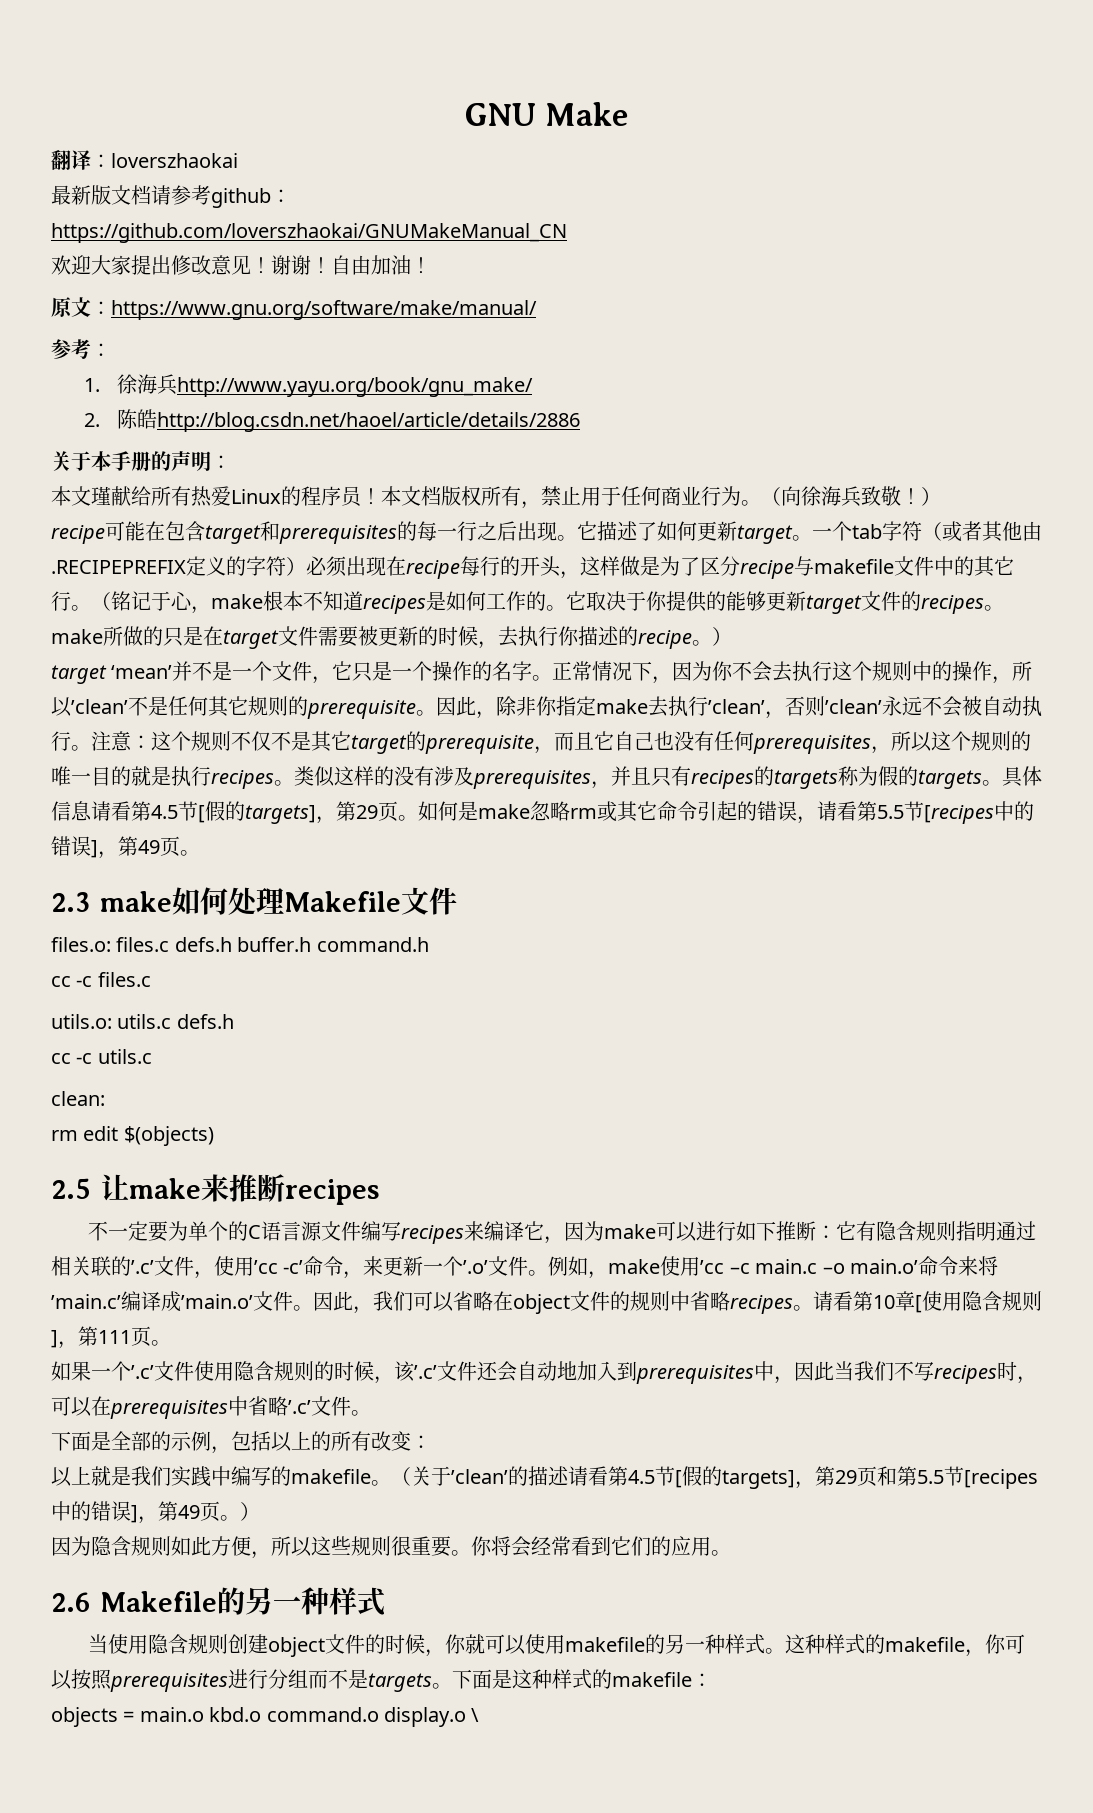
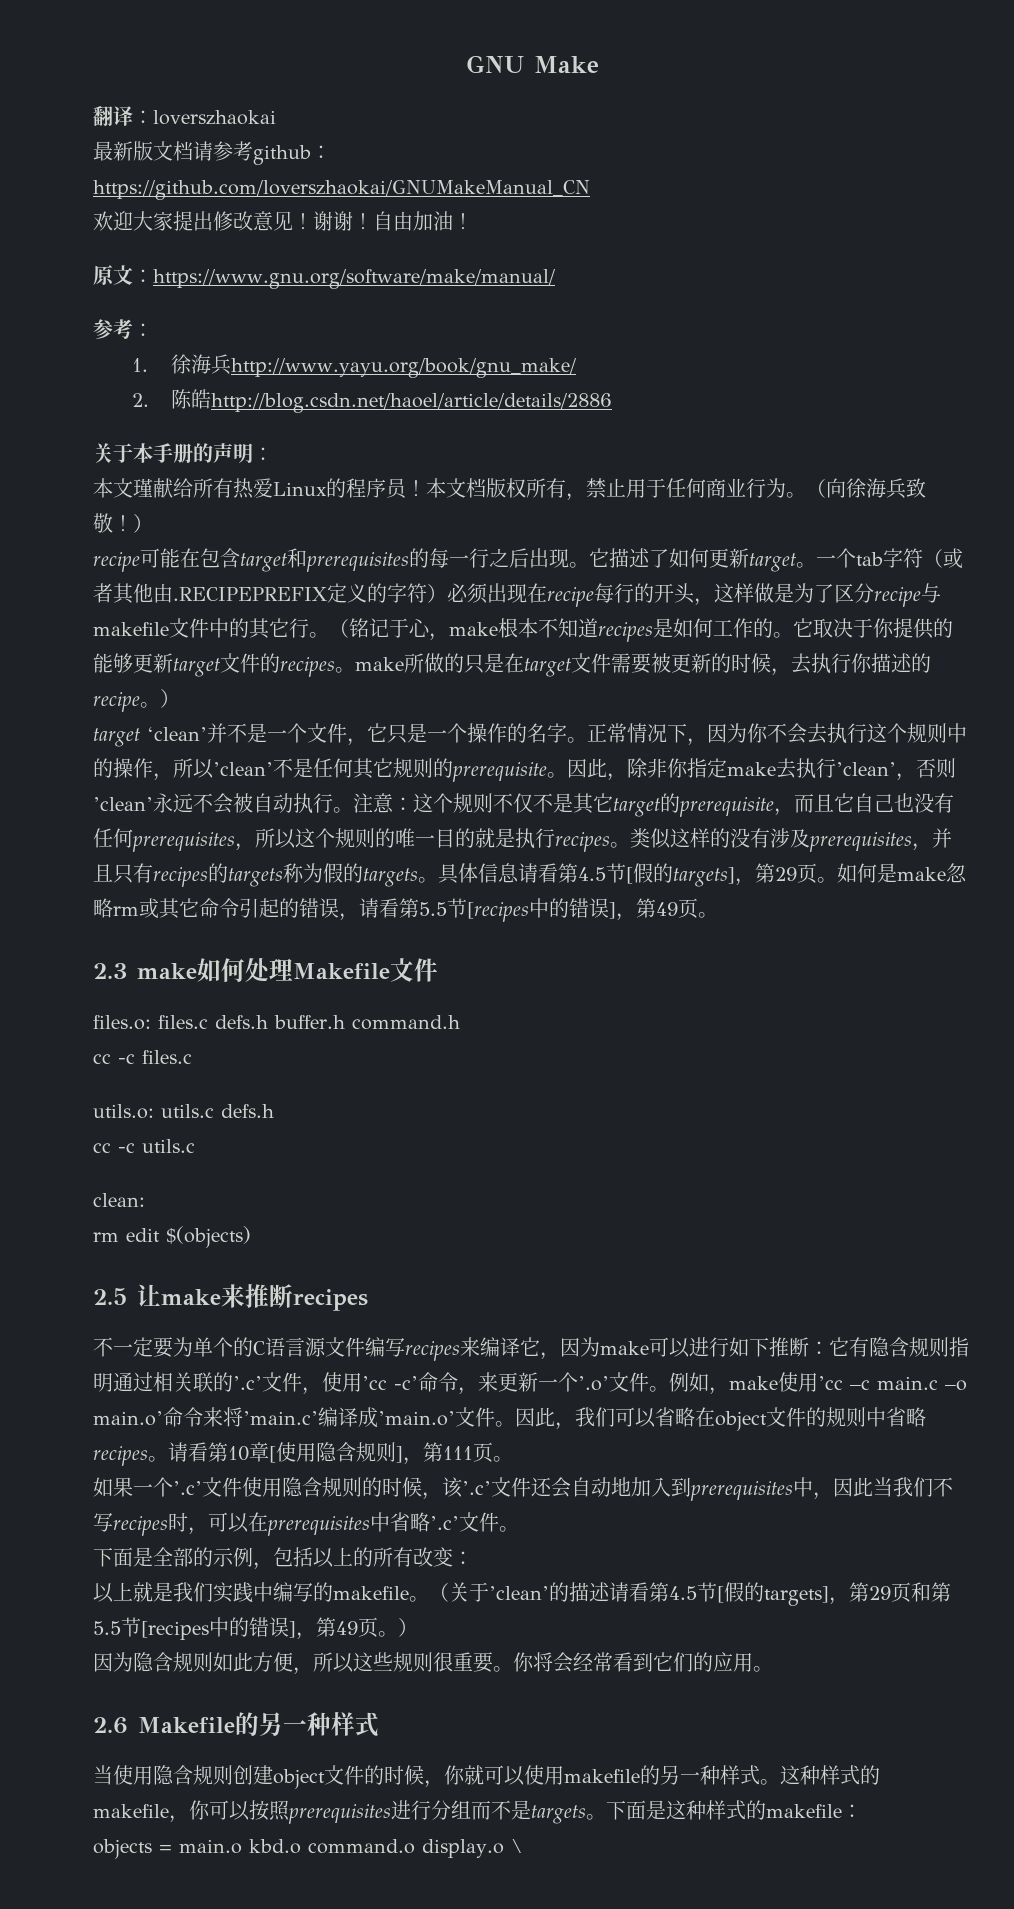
- target ‘mean’并不是一个文件，它只是一个操作的名字。
+ target ‘clean’并不是一个文件，它只是一个操作的名字。

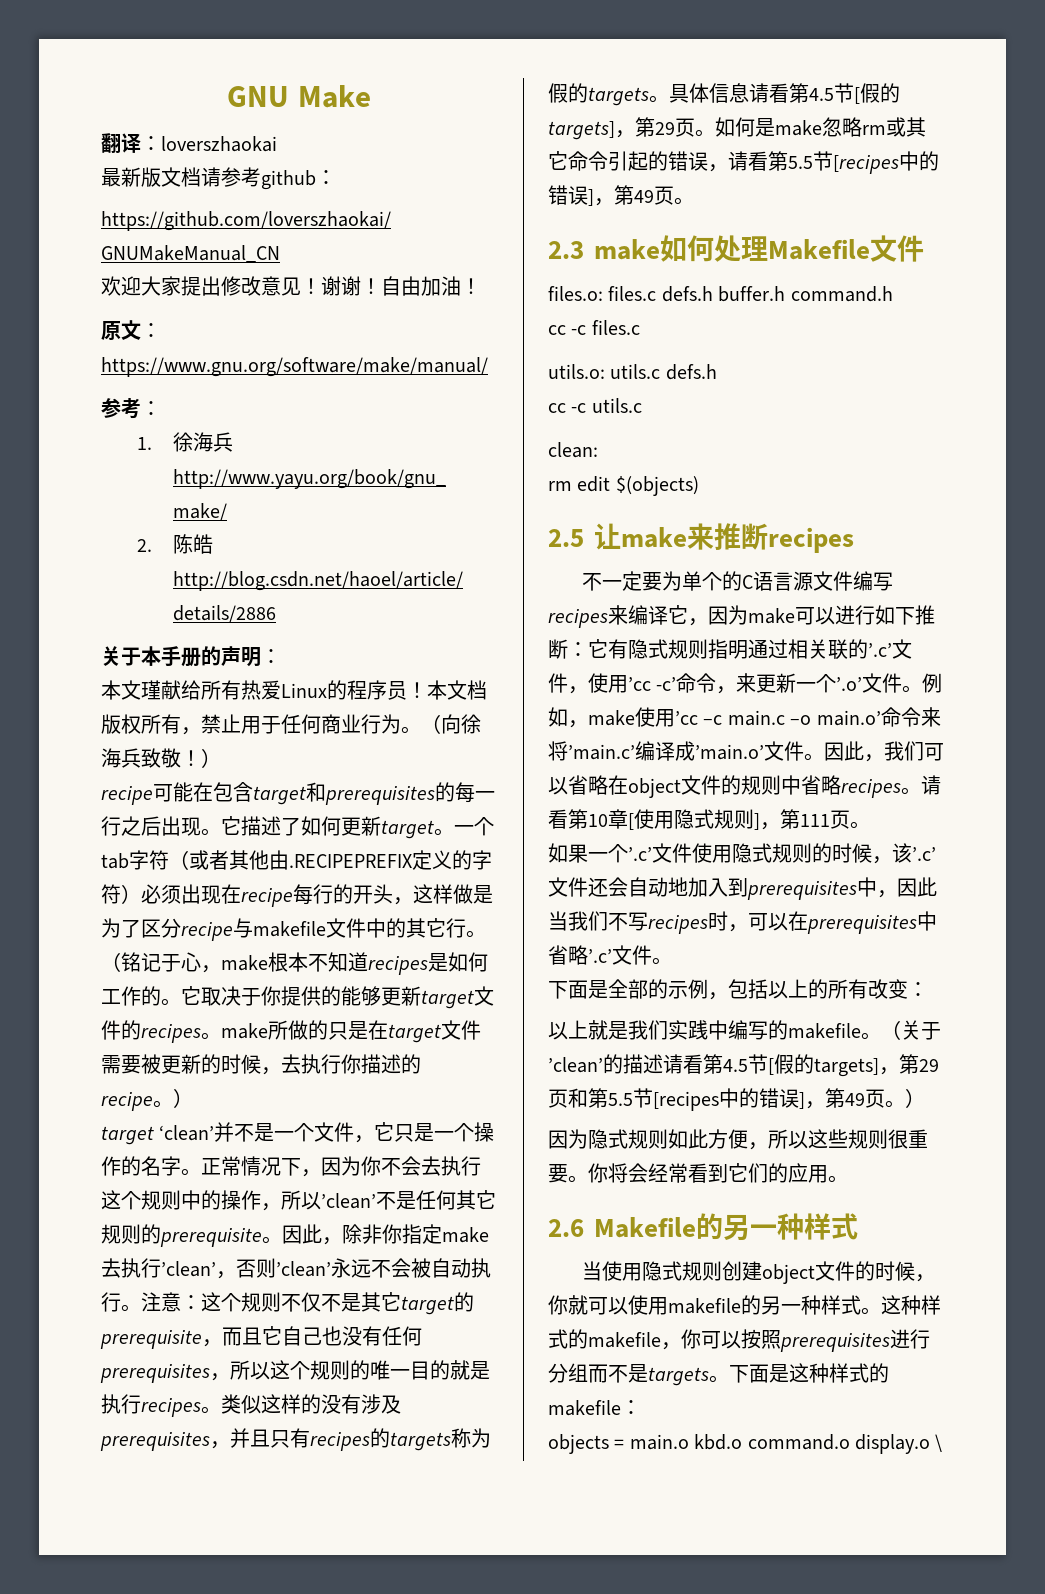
- 不一定要为单个的C语言源文件编写recipes来编译它，因为make可以进行如下推断：它有隐含规则指明通过相关联的’.c’文件，使用’cc -c’命令，来更新一个’.o’文件。
+ 不一定要为单个的C语言源文件编写recipes来编译它，因为make可以进行如下推断：它有隐式规则指明通过相关联的’.c’文件，使用’cc -c’命令，来更新一个’.o’文件。
- 请看第10章[使用隐含规则]，第111页。
+ 请看第10章[使用隐式规则]，第111页。
- 如果一个’.c’文件使用隐含规则的时候，该’.c’文件还会自动地加入到prerequisites中，因此当我们不写recipes时，可以在prerequisites中省略’.c’文件。
+ 如果一个’.c’文件使用隐式规则的时候，该’.c’文件还会自动地加入到prerequisites中，因此当我们不写recipes时，可以在prerequisites中省略’.c’文件。
- 因为隐含规则如此方便，所以这些规则很重要。
+ 因为隐式规则如此方便，所以这些规则很重要。
- 当使用隐含规则创建object文件的时候，你就可以使用makefile的另一种样式。
+ 当使用隐式规则创建object文件的时候，你就可以使用makefile的另一种样式。

